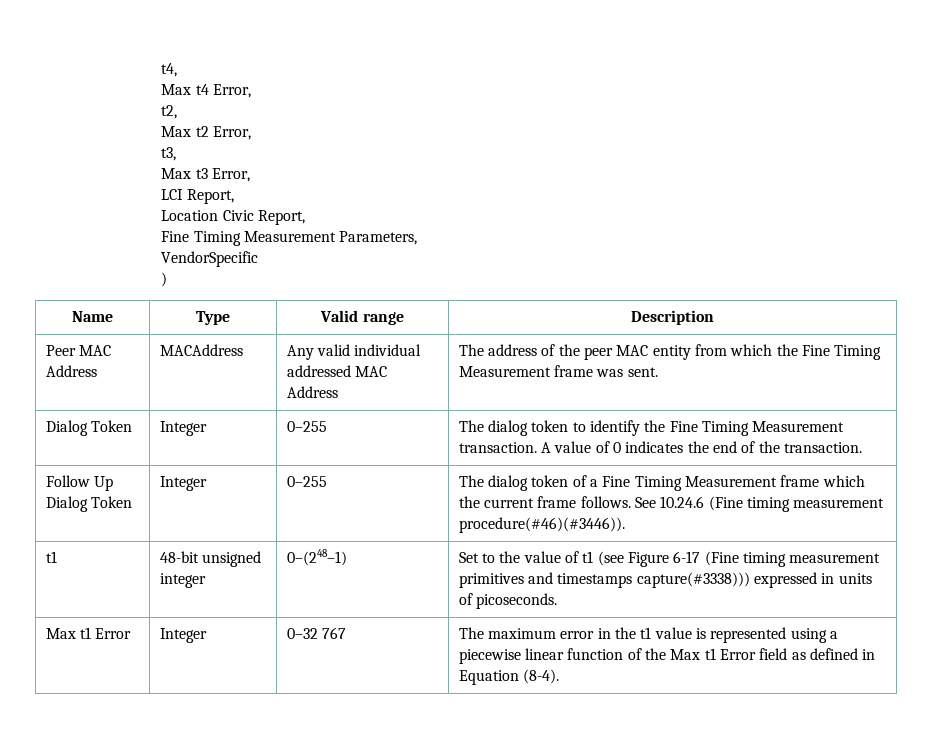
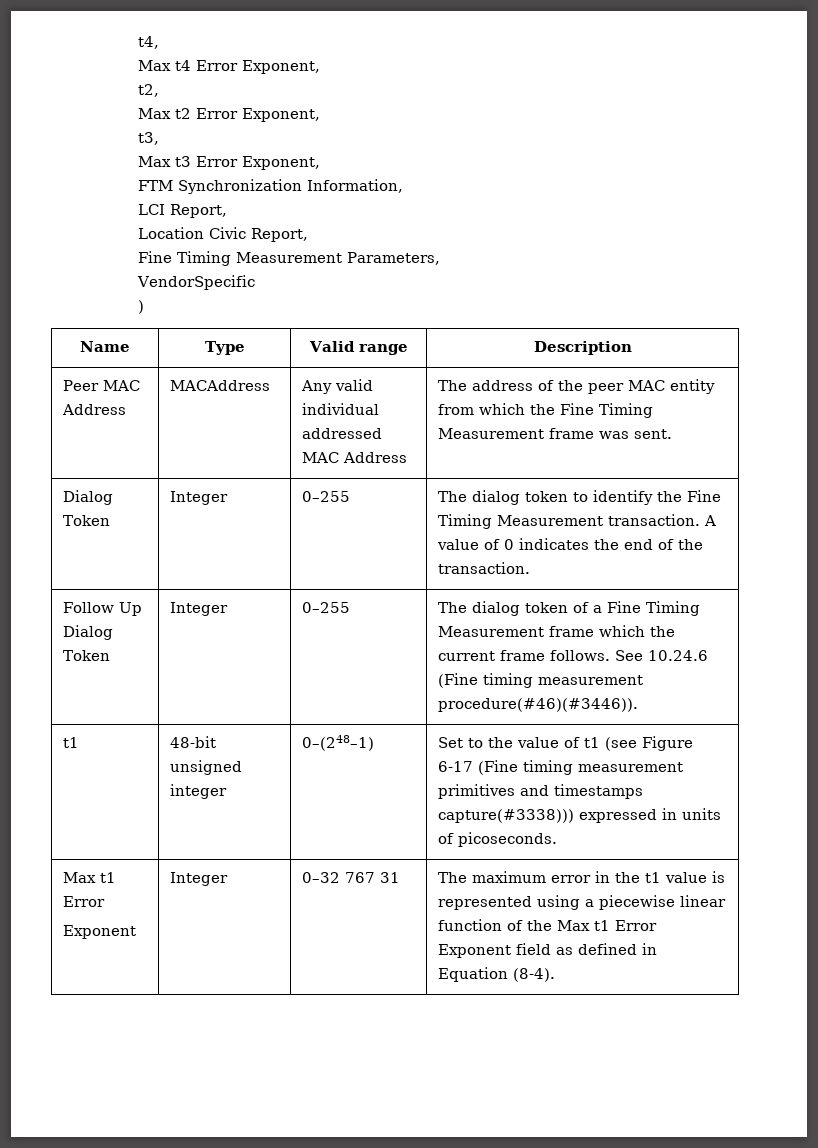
- Max t4 Error,
+ Max t4 Error Exponent,
- Max t2 Error,
+ Max t2 Error Exponent,
- Max t3 Error,
+ Max t3 Error Exponent,
+ FTM Synchronization Information,
  t1 | 48-bit unsigned integer | 0–(248–1) | Set to the value of t1 (see Figure 6-17 (Fine timing measurement primitives and timestamps capture(#3338))) expressed in units of picoseconds.
- Max t1 Error | Integer | 0–32 767 | The maximum error in the t1 value is represented using a piecewise linear function of the Max t1 Error field as defined in Equation (8-4).
+ Max t1 Error
+ Exponent | Integer | 0–32 767 31 | The maximum error in the t1 value is represented using a piecewise linear function of the Max t1 Error Exponent field as defined in Equation (8-4).

